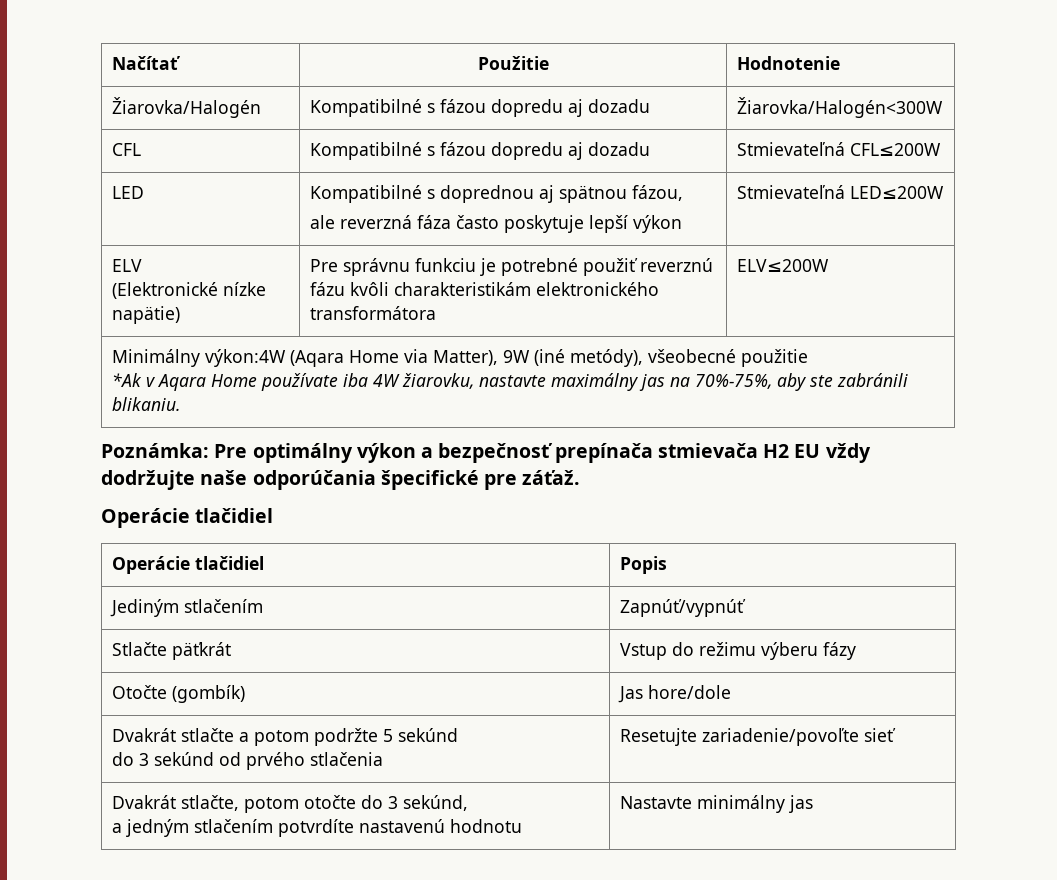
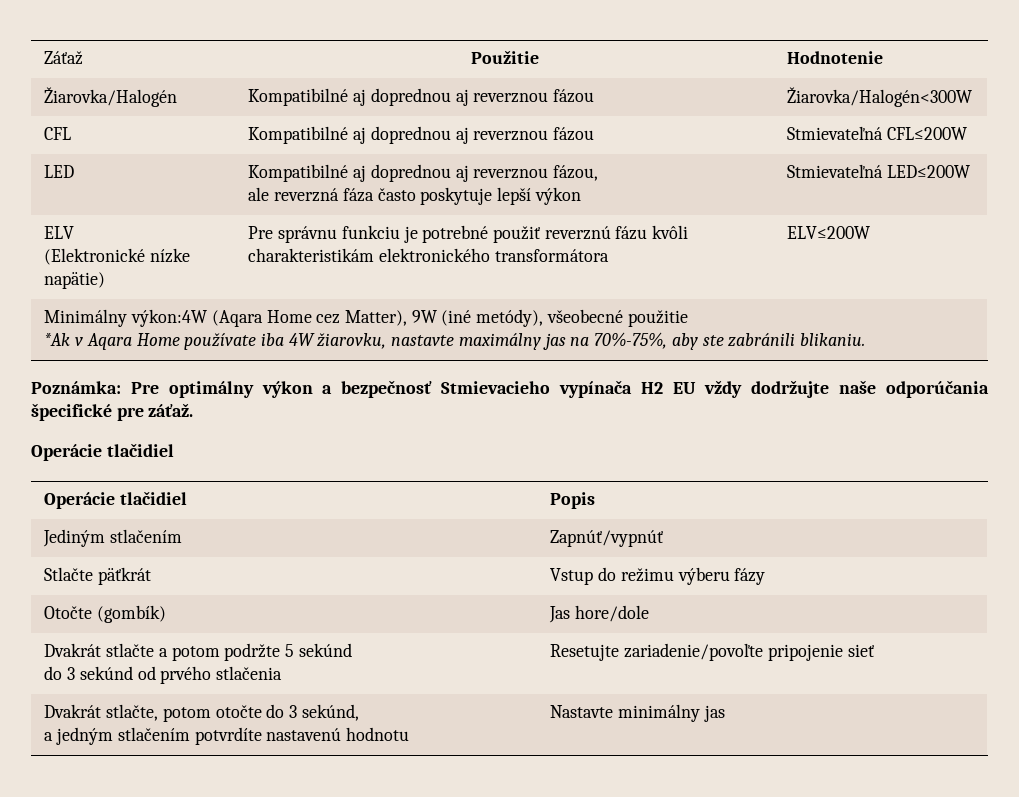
- Načítať | Použitie | Hodnotenie
+ Záťaž | Použitie | Hodnotenie
- Žiarovka/Halogén | Kompatibilné s fázou dopredu aj dozadu | Žiarovka/Halogén<300W
- CFL | Kompatibilné s fázou dopredu aj dozadu | Stmievateľná CFL≤200W
+ Žiarovka/Halogén | Kompatibilné aj doprednou aj reverznou fázou | Žiarovka/Halogén<300W
+ CFL | Kompatibilné aj doprednou aj reverznou fázou | Stmievateľná CFL≤200W
- LED | Kompatibilné s doprednou aj spätnou fázou,
+ LED | Kompatibilné aj doprednou aj reverznou fázou,
- Minimálny výkon:4W (Aqara Home via Matter), 9W (iné metódy), všeobecné použitie
+ Minimálny výkon:4W (Aqara Home cez Matter), 9W (iné metódy), všeobecné použitie
- Poznámka: Pre optimálny výkon a bezpečnosť prepínača stmievača H2 EU vždy dodržujte naše odporúčania špecifické pre záťaž.
+ Poznámka: Pre optimálny výkon a bezpečnosť Stmievacieho vypínača H2 EU vždy dodržujte naše odporúčania špecifické pre záťaž.
  Dvakrát stlačte a potom podržte 5 sekúnd
- do 3 sekúnd od prvého stlačenia | Resetujte zariadenie/povoľte sieť
+ do 3 sekúnd od prvého stlačenia | Resetujte zariadenie/povoľte pripojenie sieť

